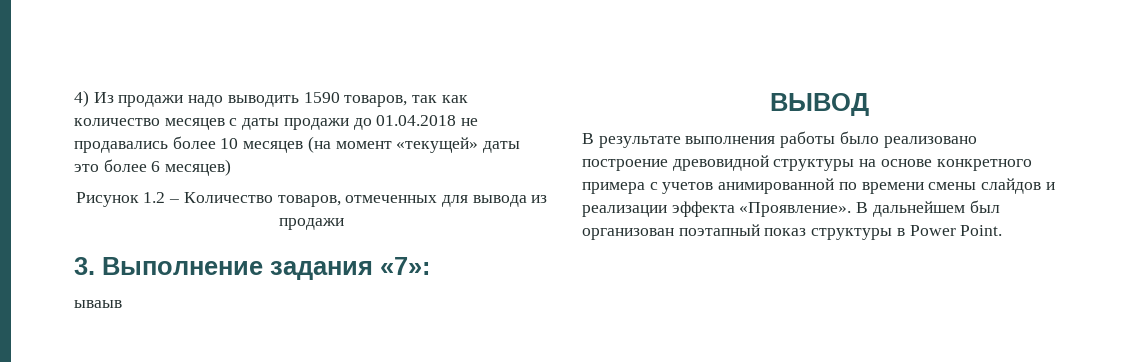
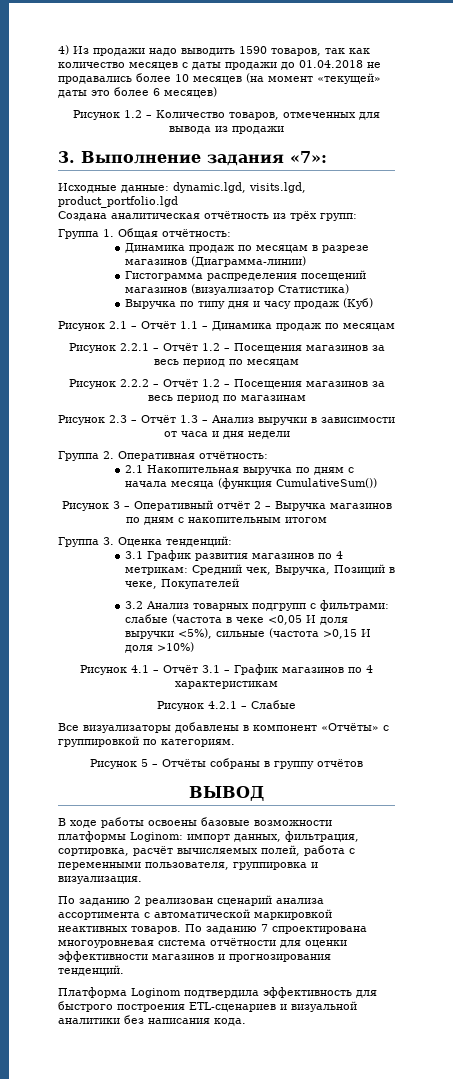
- ываыв
+ Исходные данные: dynamic.lgd, visits.lgd, product_portfolio.lgd
+ Создана аналитическая отчётность из трёх групп:
+ Группа 1. Общая отчётность:
+ Динамика продаж по месяцам в разрезе магазинов (Диаграмма-линии)
+ Гистограмма распределения посещений магазинов (визуализатор Статистика)
+ Выручка по типу дня и часу продаж (Куб)
+ Рисунок 2.1 – Отчёт 1.1 – Динамика продаж по месяцам
+ Рисунок 2.2.1 – Отчёт 1.2 – Посещения магазинов за весь период по месяцам
+ Рисунок 2.2.2 – Отчёт 1.2 – Посещения магазинов за весь период по магазинам
+ Рисунок 2.3 – Отчёт 1.3 – Анализ выручки в зависимости от часа и дня недели
+ Группа 2. Оперативная отчётность:
+ 2.1 Накопительная выручка по дням с начала месяца (функция CumulativeSum())
+ Рисунок 3 – Оперативный отчёт 2 – Выручка магазинов по дням с накопительным итогом
+ Группа 3. Оценка тенденций:
+ 3.1 График развития магазинов по 4 метрикам: Средний чек, Выручка, Позиций в чеке, Покупателей
+ 3.2 Анализ товарных подгрупп с фильтрами: слабые (частота в чеке <0,05 И доля выручки <5%), сильные (частота >0,15 И доля >10%)
+ Рисунок 4.1 – Отчёт 3.1 – График магазинов по 4 характеристикам
+ Рисунок 4.2.1 – Слабые
+ Все визуализаторы добавлены в компонент «Отчёты» с группировкой по категориям.
+ Рисунок 5 – Отчёты собраны в группу отчётов
  ВЫВОД
- В результате выполнения работы было реализовано построение древовидной структуры на основе конкретного примера с учетов анимированной по времени смены слайдов и реализации эффекта «Проявление». В дальнейшем был организован поэтапный показ структуры в Power Point.
+ В ходе работы освоены базовые возможности платформы Loginom: импорт данных, фильтрация, сортировка, расчёт вычисляемых полей, работа с переменными пользователя, группировка и визуализация.
+ По заданию 2 реализован сценарий анализа ассортимента с автоматической маркировкой неактивных товаров. По заданию 7 спроектирована многоуровневая система отчётности для оценки эффективности магазинов и прогнозирования тенденций.
+ Платформа Loginom подтвердила эффективность для быстрого построения ETL-сценариев и визуальной аналитики без написания кода.

